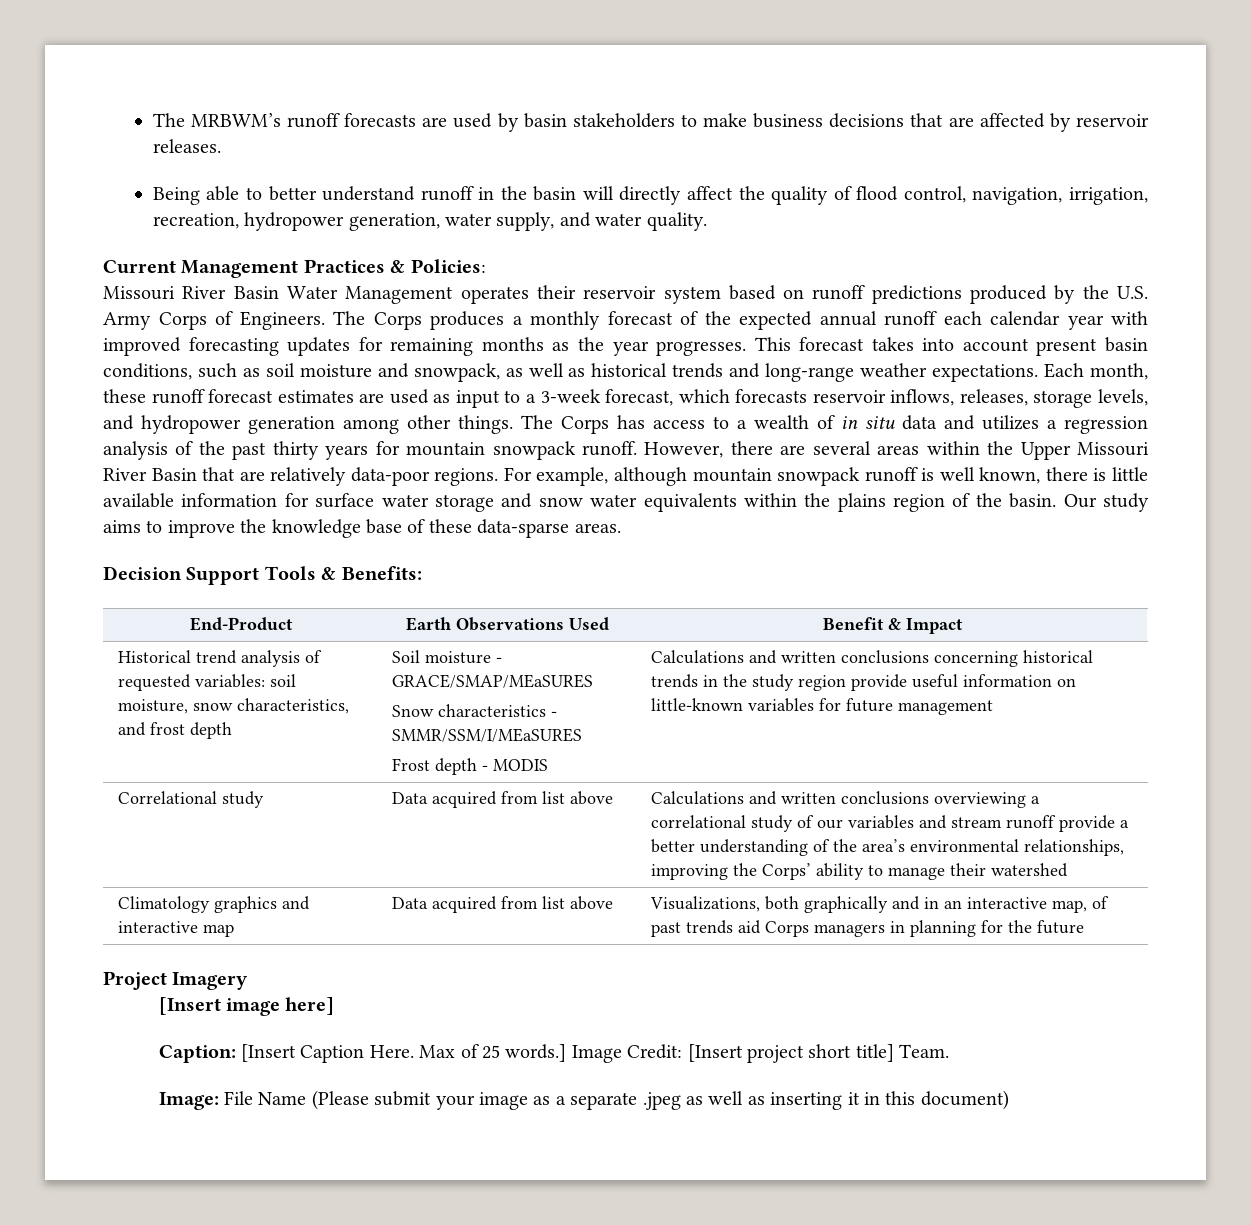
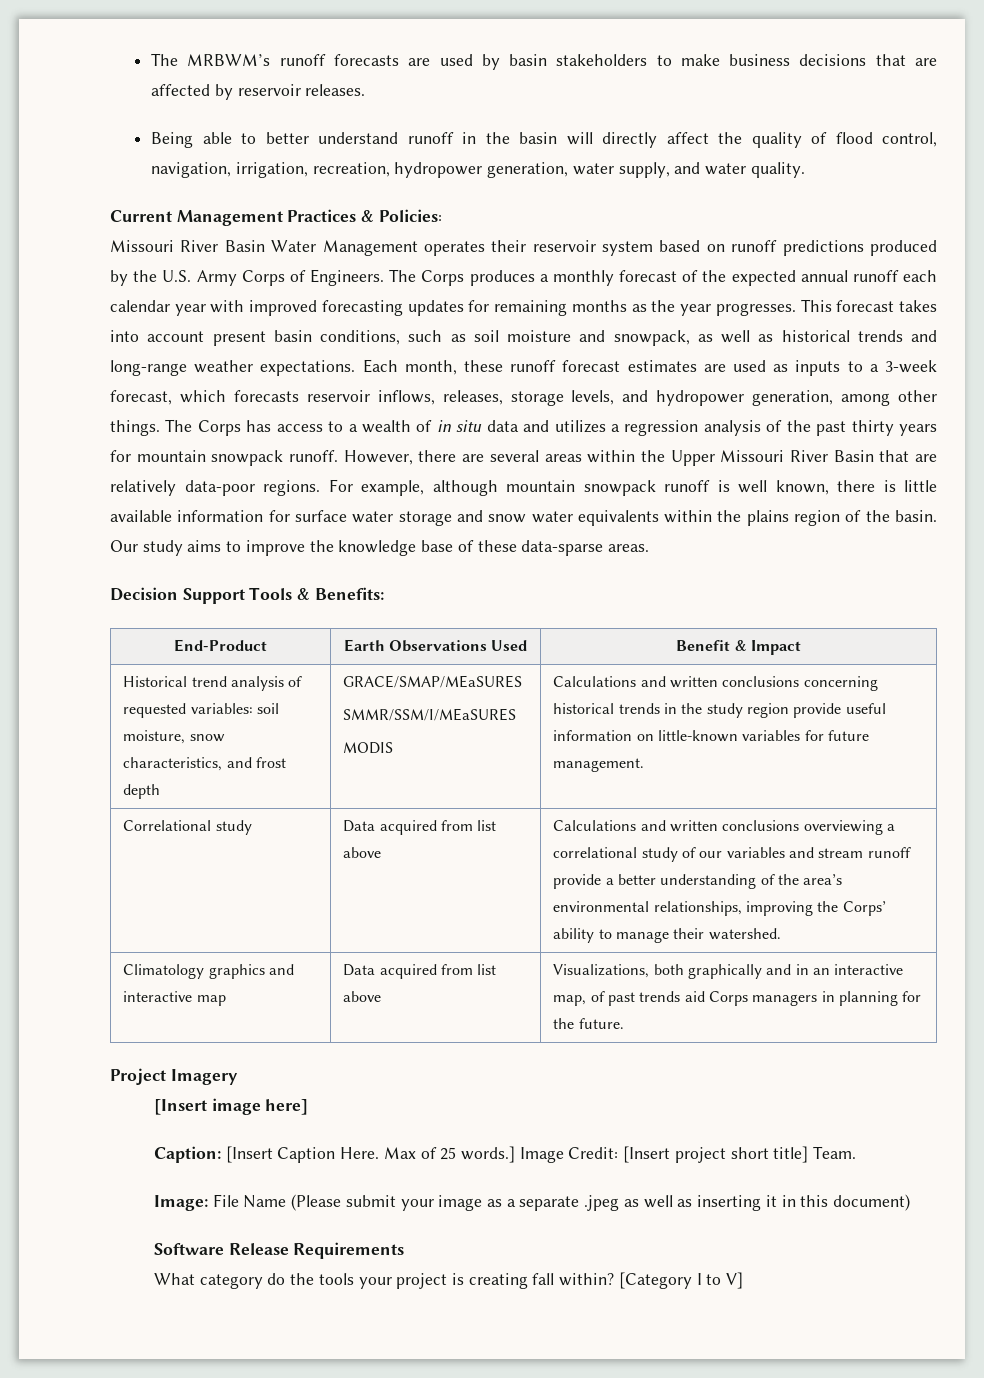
- Each month, these runoff forecast estimates are used as input to a 3-week forecast, which forecasts reservoir inflows, releases, storage levels, and hydropower generation among other things.
+ Each month, these runoff forecast estimates are used as inputs to a 3-week forecast, which forecasts reservoir inflows, releases, storage levels, and hydropower generation, among other things.
- Soil moisture - GRACE/SMAP/MEaSURES
- Snow characteristics - SMMR/SSM/I/MEaSURES
- Frost depth - MODIS
+ GRACE/SMAP/MEaSURES
+ SMMR/SSM/I/MEaSURES
+ MODIS
- Calculations and written conclusions concerning historical trends in the study region provide useful information on little-known variables for future management
+ Calculations and written conclusions concerning historical trends in the study region provide useful information on little-known variables for future management.
- Correlational study | Data acquired from list above | Calculations and written conclusions overviewing a correlational study of our variables and stream runoff provide a better understanding of the area’s environmental relationships, improving the Corps’ ability to manage their watershed
+ Correlational study | Data acquired from list above | Calculations and written conclusions overviewing a correlational study of our variables and stream runoff provide a better understanding of the area’s environmental relationships, improving the Corps’ ability to manage their watershed.
- Climatology graphics and interactive map | Data acquired from list above | Visualizations, both graphically and in an interactive map, of past trends aid Corps managers in planning for the future
+ Climatology graphics and interactive map | Data acquired from list above | Visualizations, both graphically and in an interactive map, of past trends aid Corps managers in planning for the future.
+ Software Release Requirements
+ What category do the tools your project is creating fall within? [Category I to V]

